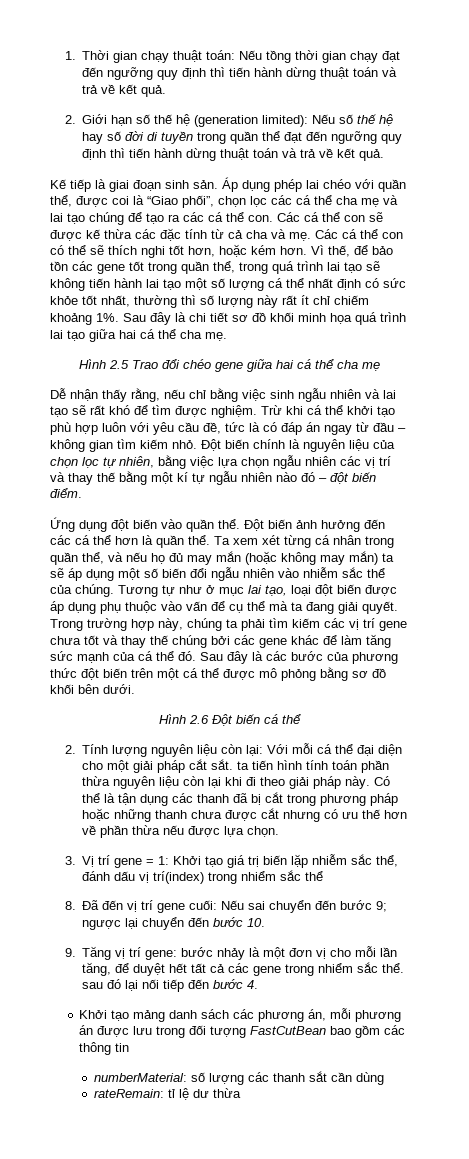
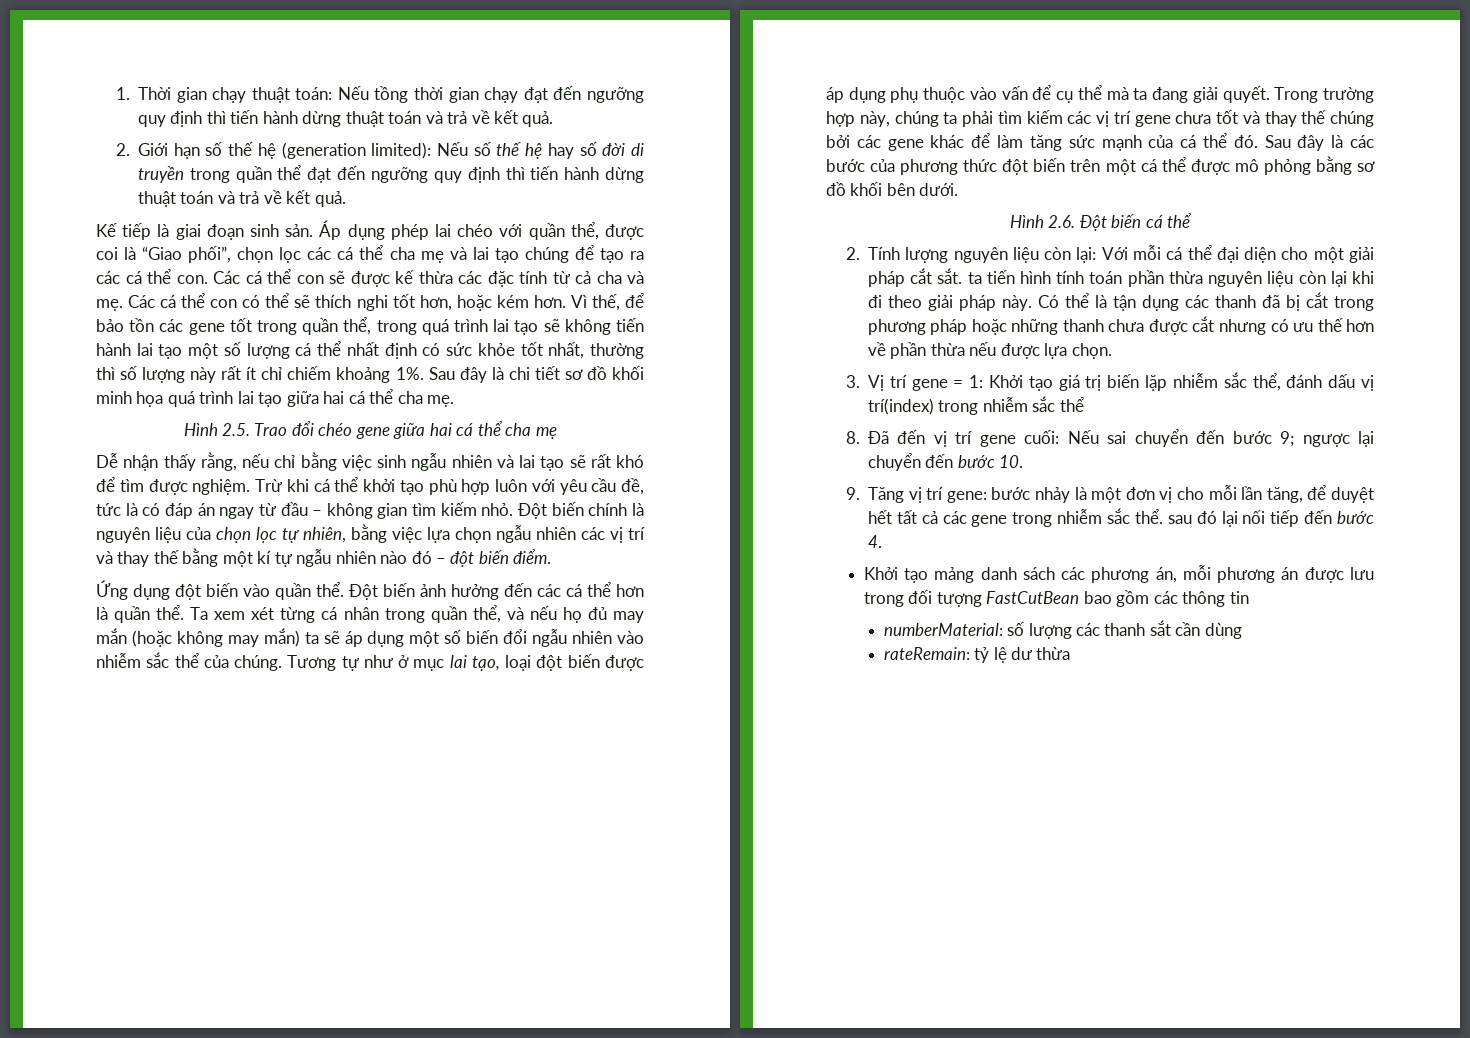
- 2. Giới hạn số thế hệ (generation limited): Nếu số thế hệ hay số đời di tuyền trong quần thể đạt đến ngưỡng quy định thì tiến hành dừng thuật toán và trả về kết quả.
+ 2. Giới hạn số thế hệ (generation limited): Nếu số thế hệ hay số đời di truyền trong quần thể đạt đến ngưỡng quy định thì tiến hành dừng thuật toán và trả về kết quả.
- Hình 2.5 Trao đổi chéo gene giữa hai cá thể cha mẹ
+ Hình 2.5. Trao đổi chéo gene giữa hai cá thể cha mẹ
- Hình 2.6 Đột biến cá thể
+ Hình 2.6. Đột biến cá thể
- 3. Vị trí gene = 1: Khởi tạo giá trị biến lặp nhiễm sắc thể, đánh dấu vị trí(index) trong nhiểm sắc thể
+ 3. Vị trí gene = 1: Khởi tạo giá trị biến lặp nhiễm sắc thể, đánh dấu vị trí(index) trong nhiễm sắc thể
- 9. Tăng vị trí gene: bước nhảy là một đơn vị cho mỗi lần tăng, để duyệt hết tất cả các gene trong nhiểm sắc thể. sau đó lại nối tiếp đến bước 4.
+ 9. Tăng vị trí gene: bước nhảy là một đơn vị cho mỗi lần tăng, để duyệt hết tất cả các gene trong nhiễm sắc thể. sau đó lại nối tiếp đến bước 4.
- rateRemain: tỉ lệ dư thừa
+ rateRemain: tỷ lệ dư thừa

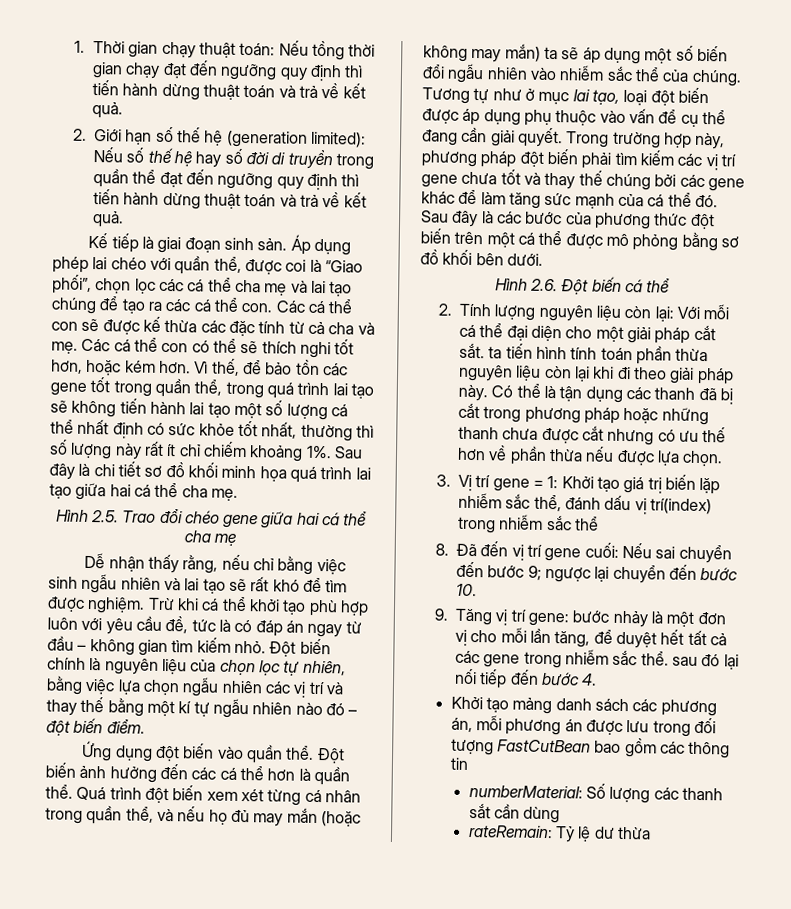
- Ta xem xét từng cá nhân trong quần thể, và nếu họ đủ may mắn (hoặc không may mắn) ta sẽ áp dụng một số biến đổi ngẫu nhiên vào nhiễm sắc thể của chúng.
+ Quá trình đột biến xem xét từng cá nhân trong quần thể, và nếu họ đủ may mắn (hoặc không may mắn) ta sẽ áp dụng một số biến đổi ngẫu nhiên vào nhiễm sắc thể của chúng.
- Tương tự như ở mục lai tạo, loại đột biến được áp dụng phụ thuộc vào vấn để cụ thể mà ta đang giải quyết.
+ Tương tự như ở mục lai tạo, loại đột biến được áp dụng phụ thuộc vào vấn để cụ thể đang cần giải quyết.
- Trong trường hợp này, chúng ta phải tìm kiếm các vị trí gene chưa tốt và thay thế chúng bởi các gene khác để làm tăng sức mạnh của cá thể đó.
+ Trong trường hợp này, phương pháp đột biến phải tìm kiếm các vị trí gene chưa tốt và thay thế chúng bởi các gene khác để làm tăng sức mạnh của cá thể đó.
- numberMaterial: số lượng các thanh sắt cần dùng
+ numberMaterial: Số lượng các thanh sắt cần dùng
- rateRemain: tỷ lệ dư thừa
+ rateRemain: Tỷ lệ dư thừa

